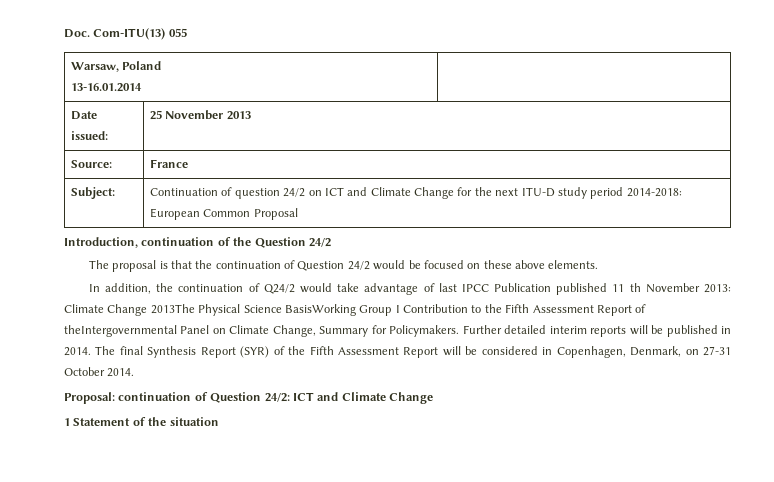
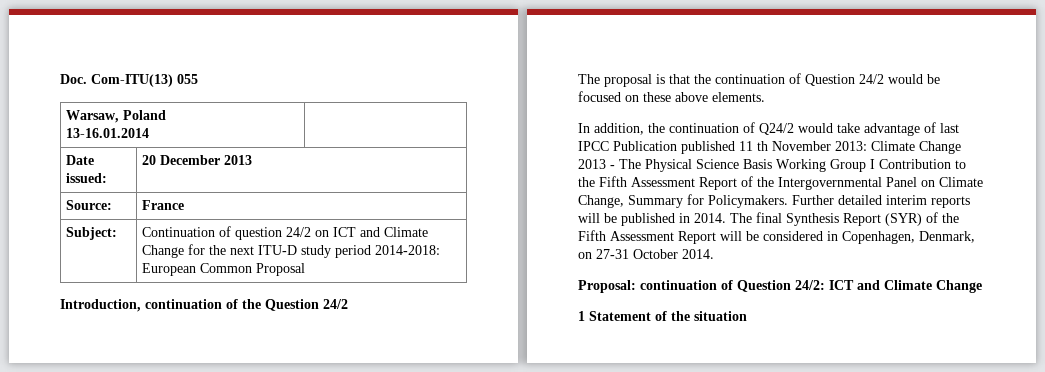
- Date issued: | 25 November 2013
+ Date issued: | 20 December 2013
- In addition, the continuation of Q24/2 would take advantage of last IPCC Publication published 11 th November 2013: Climate Change 2013The Physical Science BasisWorking Group I Contribution to the Fifth Assessment Report of theIntergovernmental Panel on Climate Change, Summary for Policymakers.
+ In addition, the continuation of Q24/2 would take advantage of last IPCC Publication published 11 th November 2013: Climate Change 2013 - The Physical Science Basis Working Group I Contribution to the Fifth Assessment Report of the Intergovernmental Panel on Climate Change, Summary for Policymakers.

